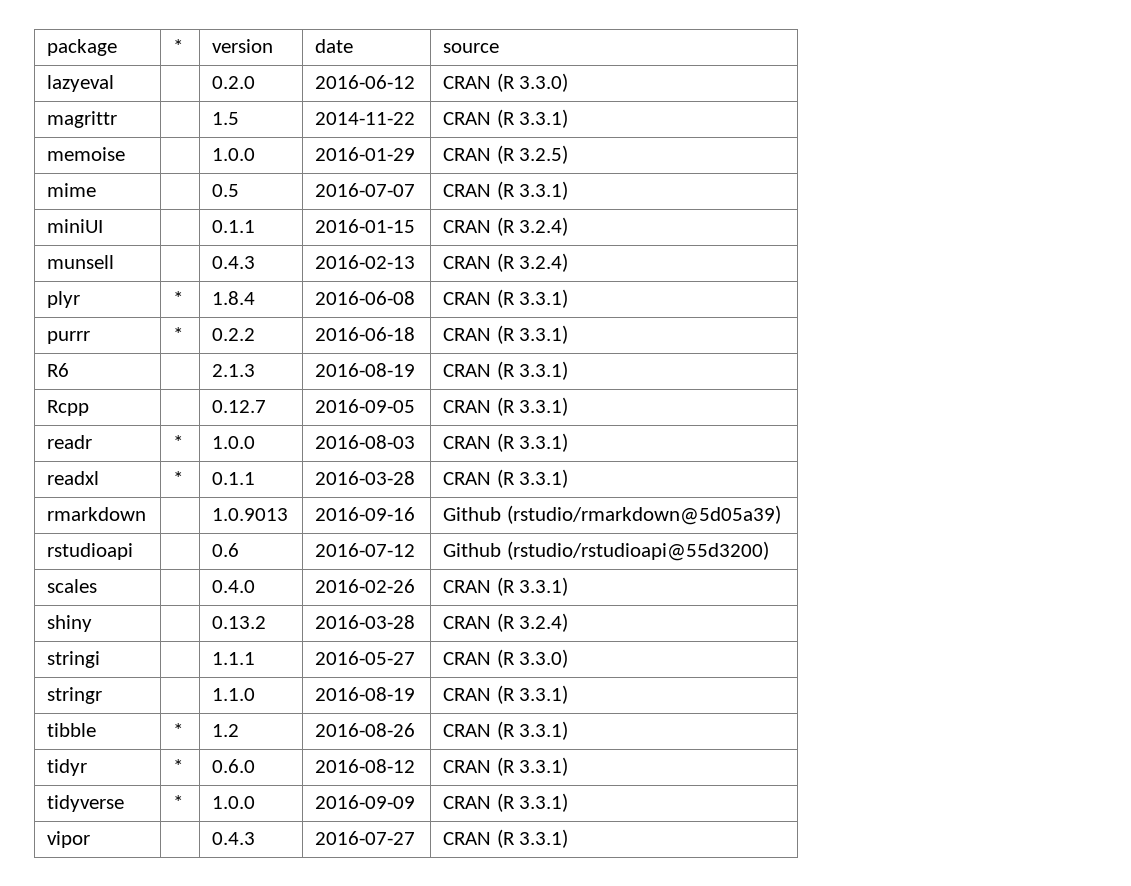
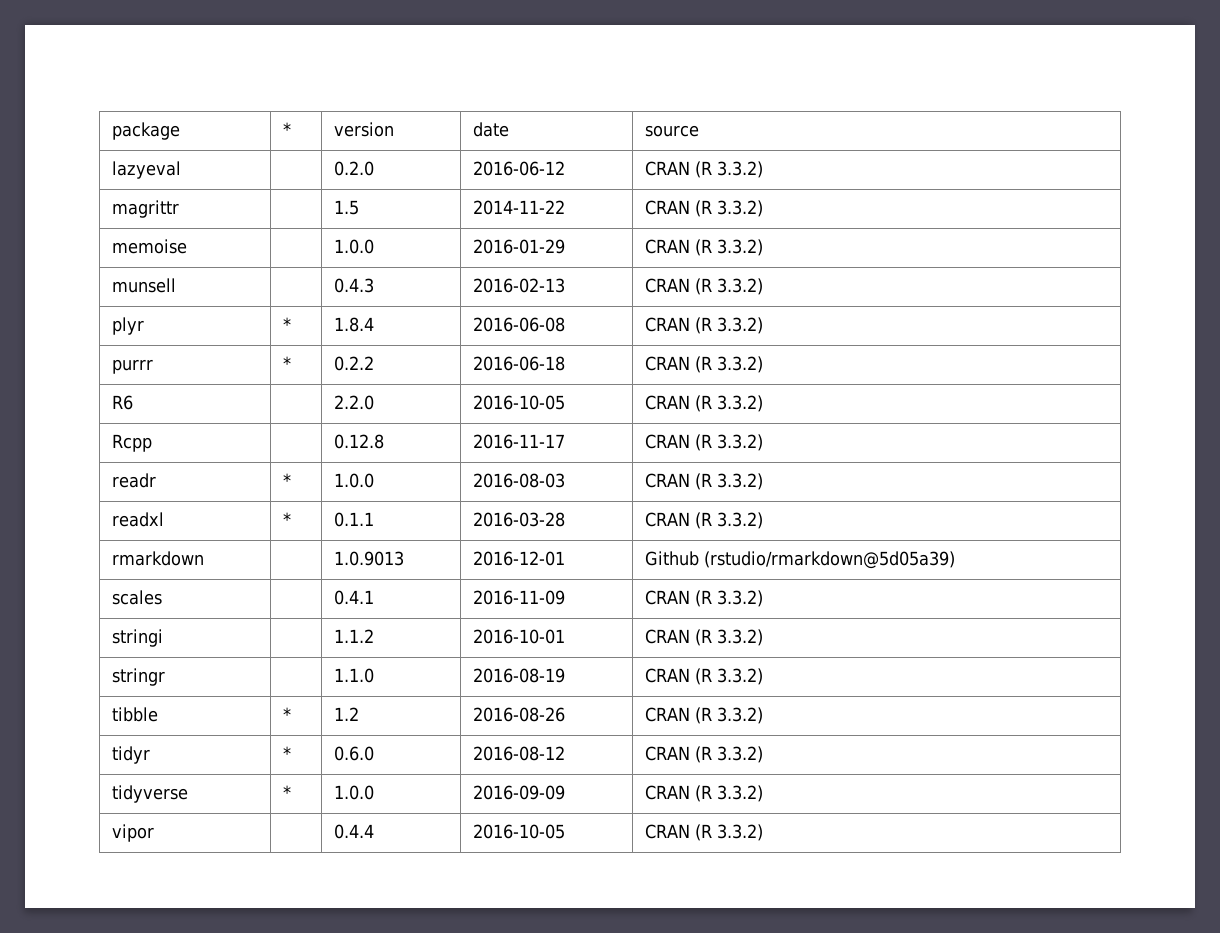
- lazyeval | | 0.2.0 | 2016-06-12 | CRAN (R 3.3.0)
+ lazyeval | | 0.2.0 | 2016-06-12 | CRAN (R 3.3.2)
- magrittr | | 1.5 | 2014-11-22 | CRAN (R 3.3.1)
+ magrittr | | 1.5 | 2014-11-22 | CRAN (R 3.3.2)
- memoise | | 1.0.0 | 2016-01-29 | CRAN (R 3.2.5)
- mime | | 0.5 | 2016-07-07 | CRAN (R 3.3.1)
- miniUI | | 0.1.1 | 2016-01-15 | CRAN (R 3.2.4)
+ memoise | | 1.0.0 | 2016-01-29 | CRAN (R 3.3.2)
- munsell | | 0.4.3 | 2016-02-13 | CRAN (R 3.2.4)
+ munsell | | 0.4.3 | 2016-02-13 | CRAN (R 3.3.2)
- plyr | * | 1.8.4 | 2016-06-08 | CRAN (R 3.3.1)
+ plyr | * | 1.8.4 | 2016-06-08 | CRAN (R 3.3.2)
- purrr | * | 0.2.2 | 2016-06-18 | CRAN (R 3.3.1)
+ purrr | * | 0.2.2 | 2016-06-18 | CRAN (R 3.3.2)
- R6 | | 2.1.3 | 2016-08-19 | CRAN (R 3.3.1)
+ R6 | | 2.2.0 | 2016-10-05 | CRAN (R 3.3.2)
- Rcpp | | 0.12.7 | 2016-09-05 | CRAN (R 3.3.1)
+ Rcpp | | 0.12.8 | 2016-11-17 | CRAN (R 3.3.2)
- readr | * | 1.0.0 | 2016-08-03 | CRAN (R 3.3.1)
+ readr | * | 1.0.0 | 2016-08-03 | CRAN (R 3.3.2)
- readxl | * | 0.1.1 | 2016-03-28 | CRAN (R 3.3.1)
+ readxl | * | 0.1.1 | 2016-03-28 | CRAN (R 3.3.2)
- rmarkdown | | 1.0.9013 | 2016-09-16 | Github (rstudio/rmarkdown@5d05a39)
+ rmarkdown | | 1.0.9013 | 2016-12-01 | Github (rstudio/rmarkdown@5d05a39)
- rstudioapi | | 0.6 | 2016-07-12 | Github (rstudio/rstudioapi@55d3200)
- scales | | 0.4.0 | 2016-02-26 | CRAN (R 3.3.1)
- shiny | | 0.13.2 | 2016-03-28 | CRAN (R 3.2.4)
+ scales | | 0.4.1 | 2016-11-09 | CRAN (R 3.3.2)
- stringi | | 1.1.1 | 2016-05-27 | CRAN (R 3.3.0)
+ stringi | | 1.1.2 | 2016-10-01 | CRAN (R 3.3.2)
- stringr | | 1.1.0 | 2016-08-19 | CRAN (R 3.3.1)
+ stringr | | 1.1.0 | 2016-08-19 | CRAN (R 3.3.2)
- tibble | * | 1.2 | 2016-08-26 | CRAN (R 3.3.1)
+ tibble | * | 1.2 | 2016-08-26 | CRAN (R 3.3.2)
- tidyr | * | 0.6.0 | 2016-08-12 | CRAN (R 3.3.1)
+ tidyr | * | 0.6.0 | 2016-08-12 | CRAN (R 3.3.2)
- tidyverse | * | 1.0.0 | 2016-09-09 | CRAN (R 3.3.1)
+ tidyverse | * | 1.0.0 | 2016-09-09 | CRAN (R 3.3.2)
- vipor | | 0.4.3 | 2016-07-27 | CRAN (R 3.3.1)
+ vipor | | 0.4.4 | 2016-10-05 | CRAN (R 3.3.2)

